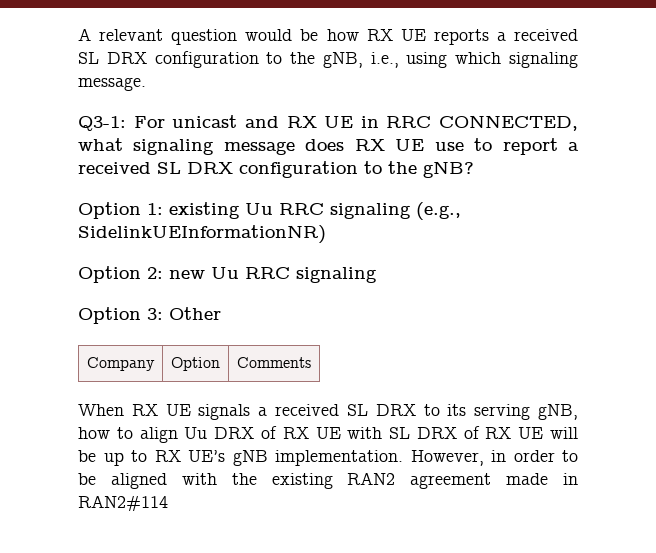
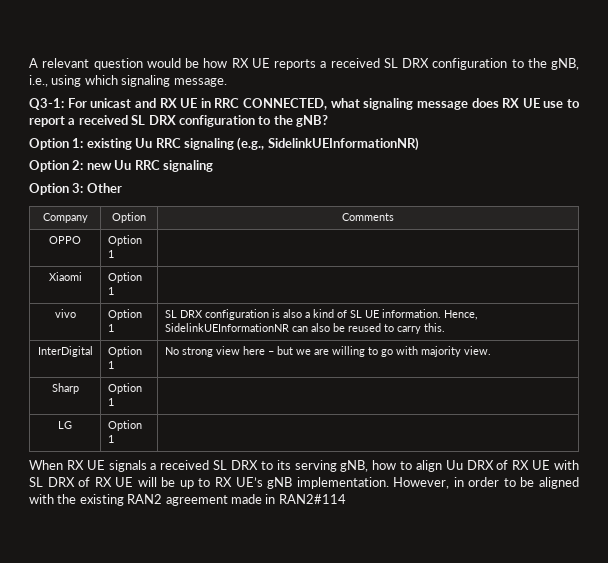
+ OPPO | Option 1 |
+ Xiaomi | Option 1 |
+ vivo | Option 1 | SL DRX configuration is also a kind of SL UE information. Hence, SidelinkUEInformationNR can also be reused to carry this.
+ InterDigital | Option 1 | No strong view here – but we are willing to go with majority view.
+ Sharp | Option 1 |
+ LG | Option 1 |

